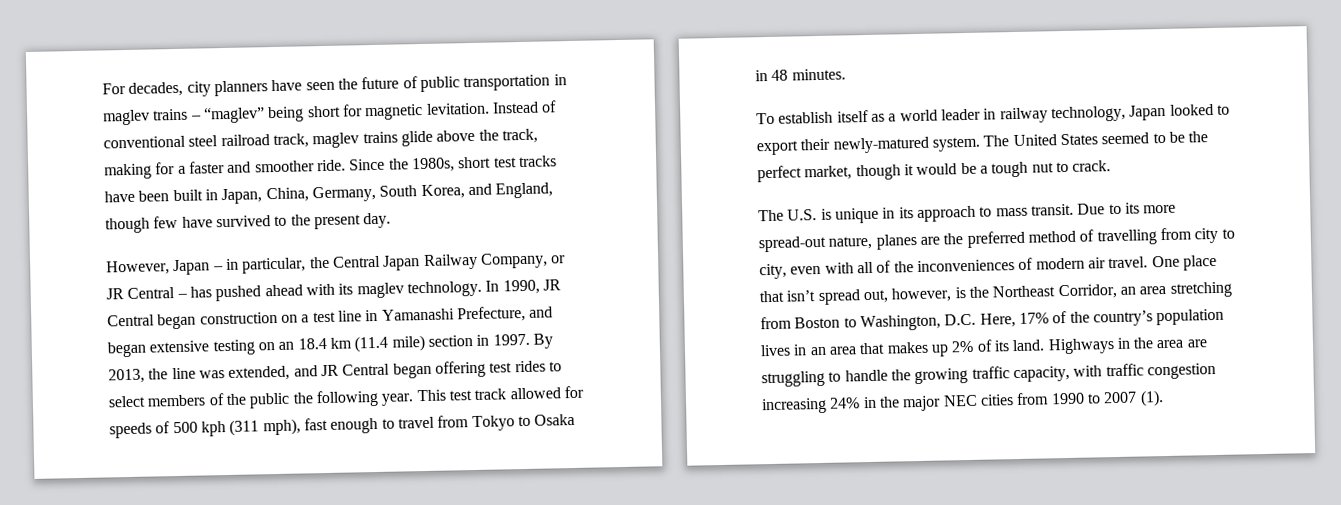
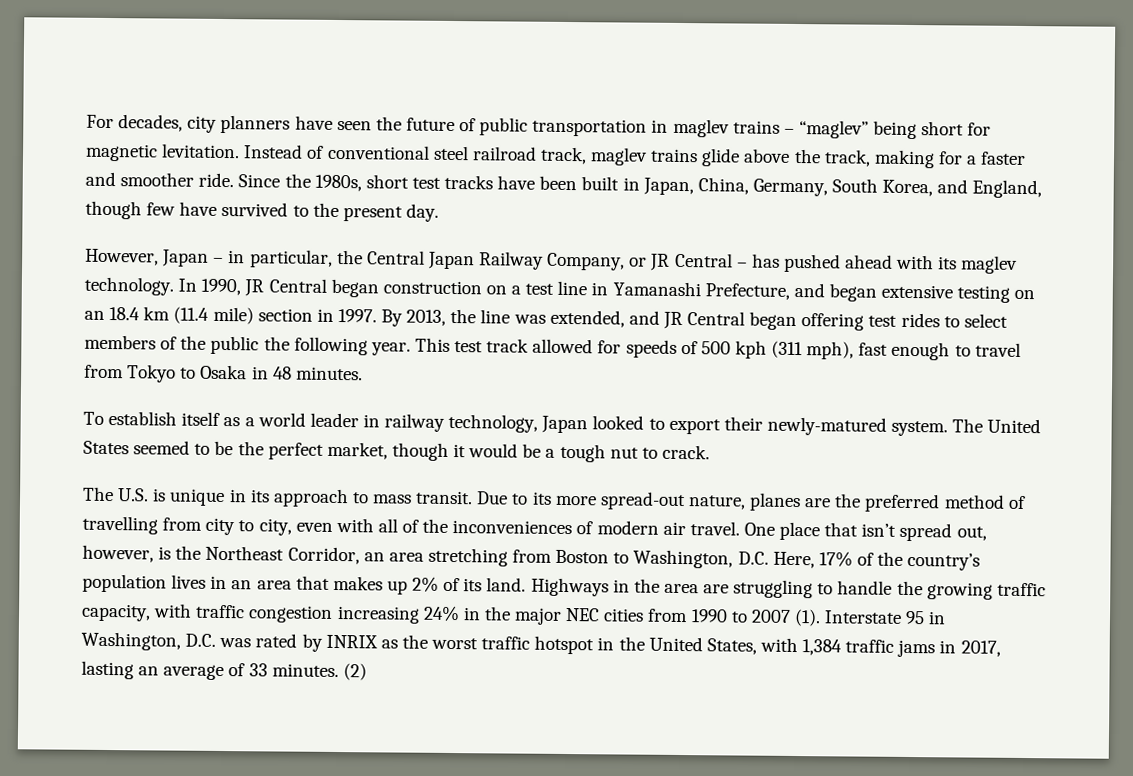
+ Interstate 95 in Washington, D.C. was rated by INRIX as the worst traffic hotspot in the United States, with 1,384 traffic jams in 2017, lasting an average of 33 minutes. (2)

